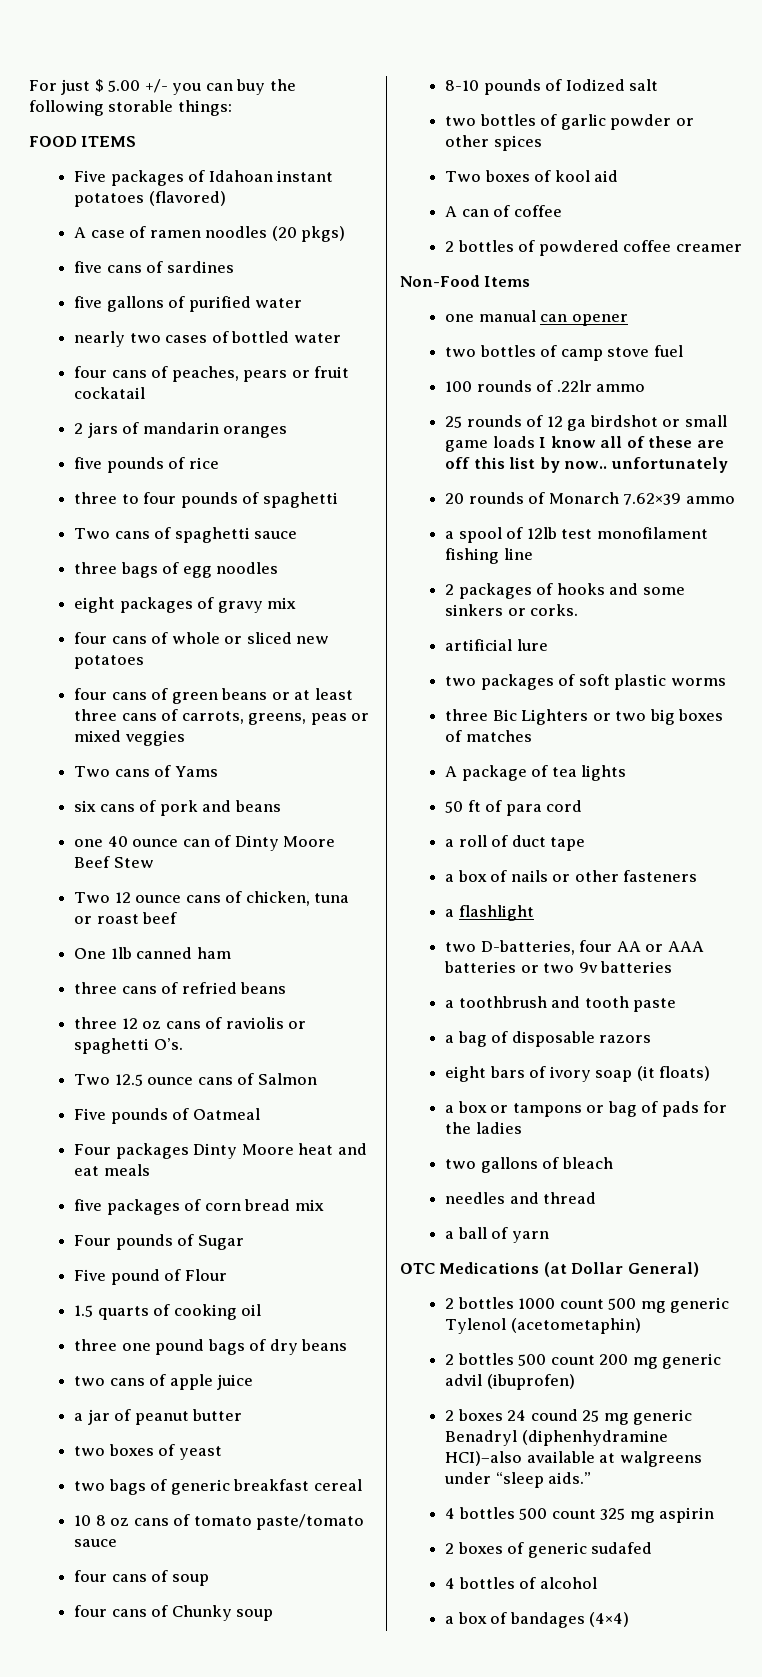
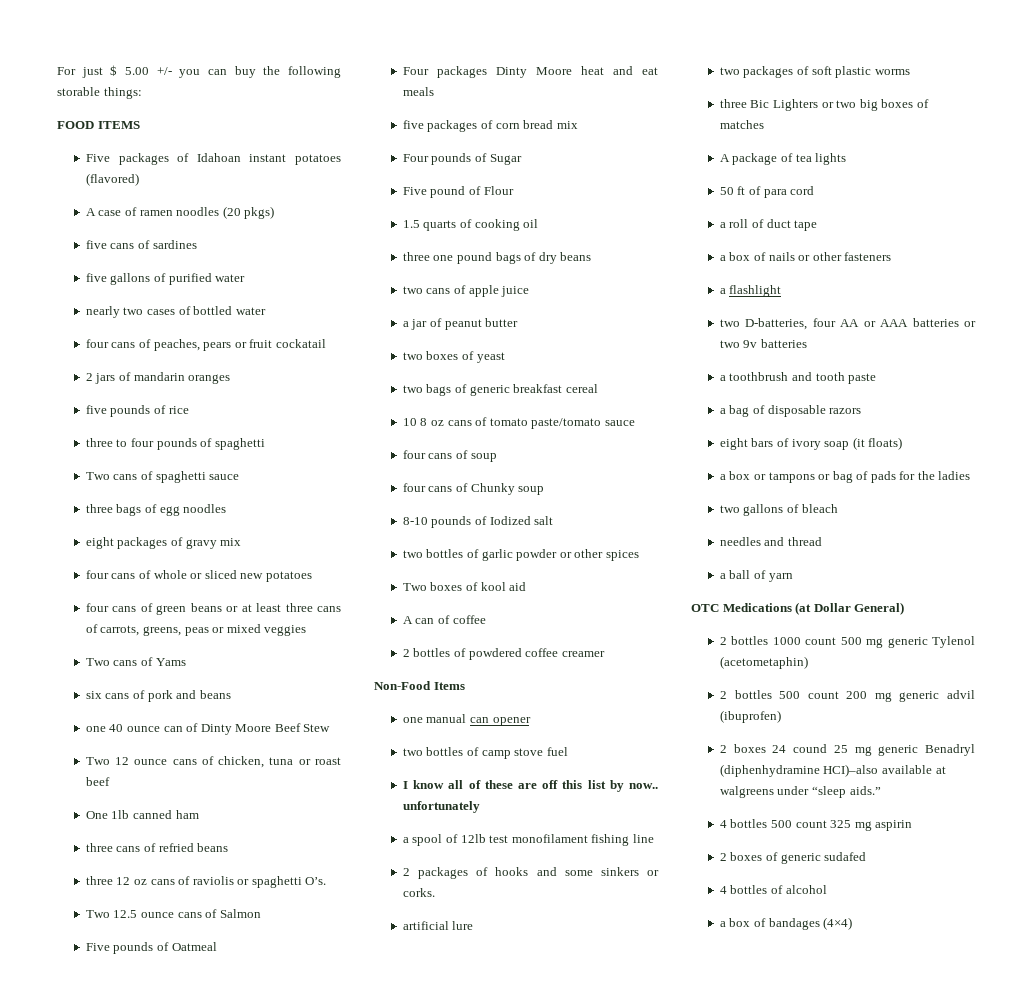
- 100 rounds of .22lr ammo
- 25 rounds of 12 ga birdshot or small game loads I know all of these are off this list by now.. unfortunately
+ I know all of these are off this list by now.. unfortunately
- 20 rounds of Monarch 7.62×39 ammo

